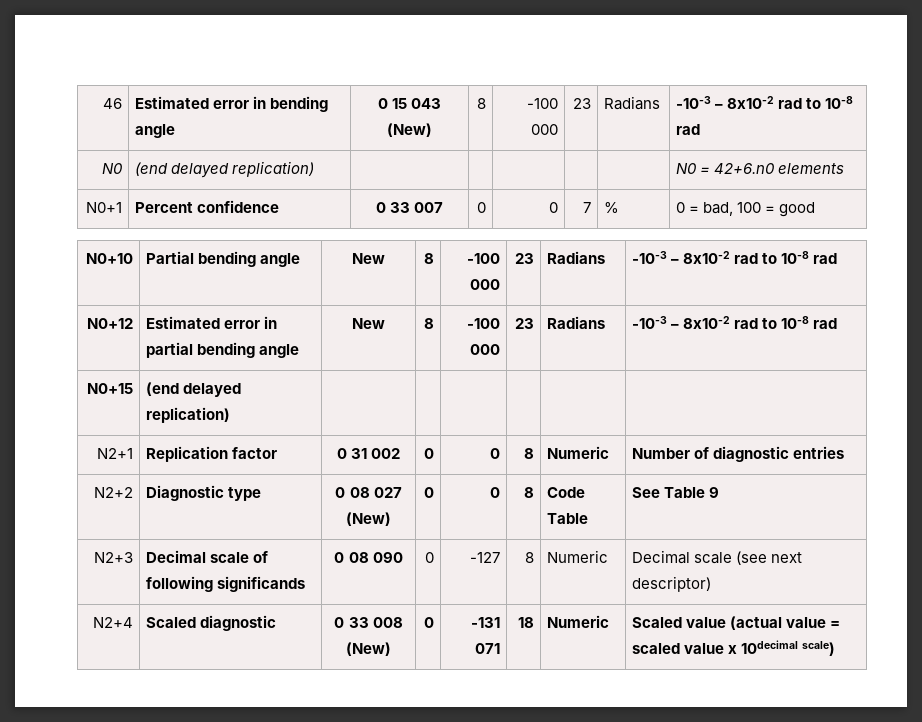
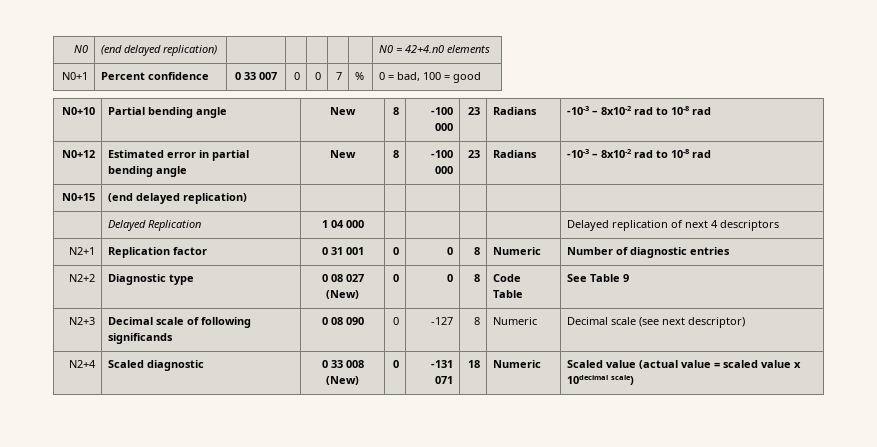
- 46 | Estimated error in bending angle | 0 15 043 (New) | 8 | -100 000 | 23 | Radians | -10-3 – 8x10-2 rad to 10-8 rad
- N0 | (end delayed replication) | | | | | | N0 = 42+6.n0 elements
+ N0 | (end delayed replication) | | | | | | N0 = 42+4.n0 elements
+ | Delayed Replication | 1 04 000 | | | | | Delayed replication of next 4 descriptors
- N2+1 | Replication factor | 0 31 002 | 0 | 0 | 8 | Numeric | Number of diagnostic entries
+ N2+1 | Replication factor | 0 31 001 | 0 | 0 | 8 | Numeric | Number of diagnostic entries

